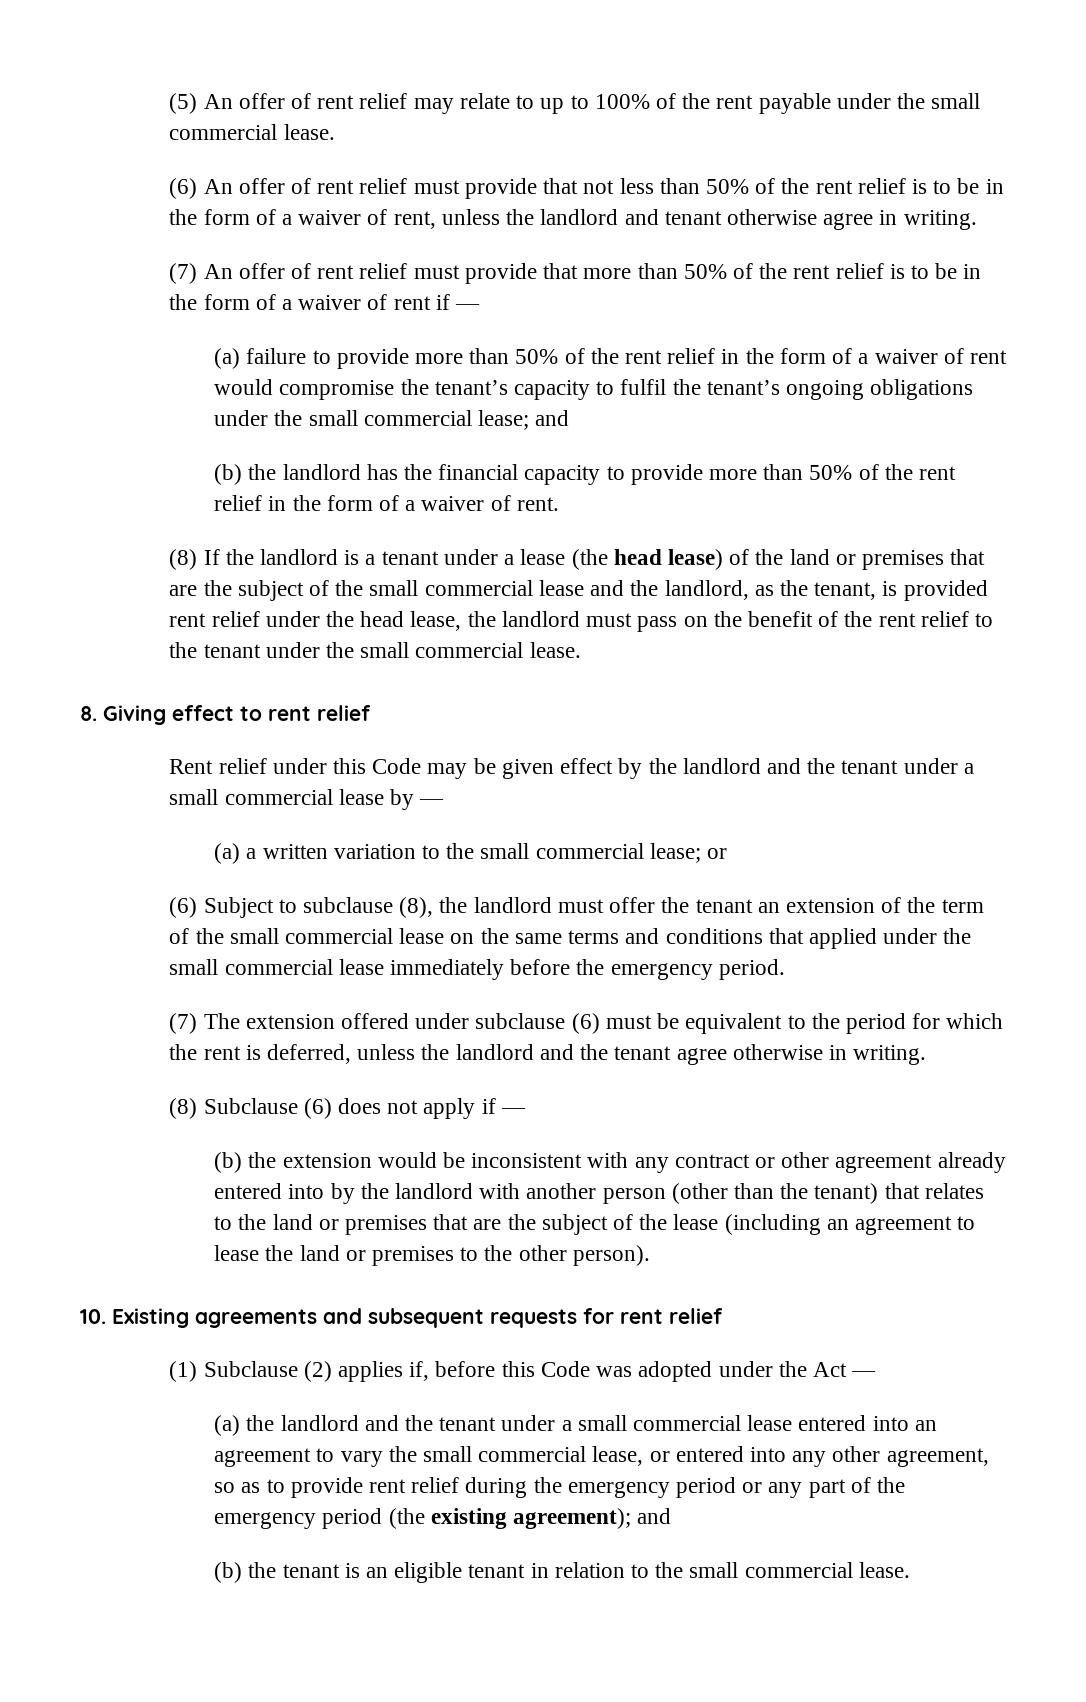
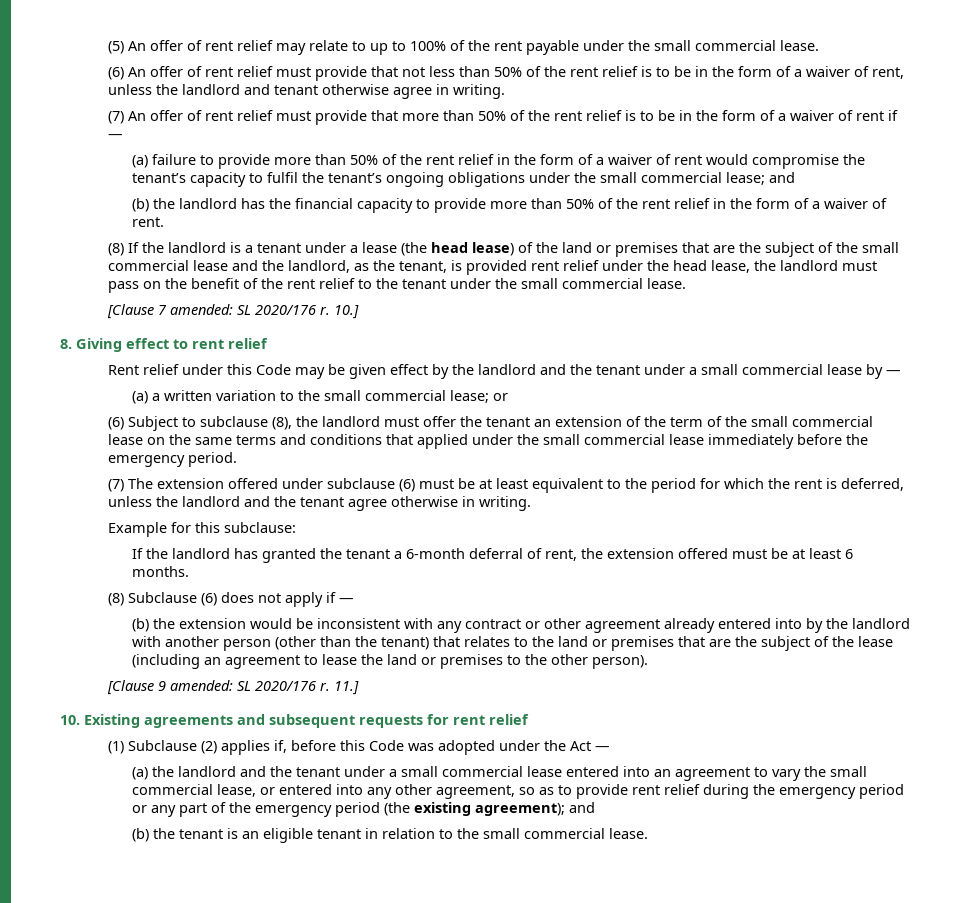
+ [Clause 7 amended: SL 2020/176 r. 10.]
- (7) The extension offered under subclause (6) must be equivalent to the period for which the rent is deferred, unless the landlord and the tenant agree otherwise in writing.
+ (7) The extension offered under subclause (6) must be at least equivalent to the period for which the rent is deferred, unless the landlord and the tenant agree otherwise in writing.
+ Example for this subclause:
+ If the landlord has granted the tenant a 6-month deferral of rent, the extension offered must be at least 6 months.
+ [Clause 9 amended: SL 2020/176 r. 11.]

